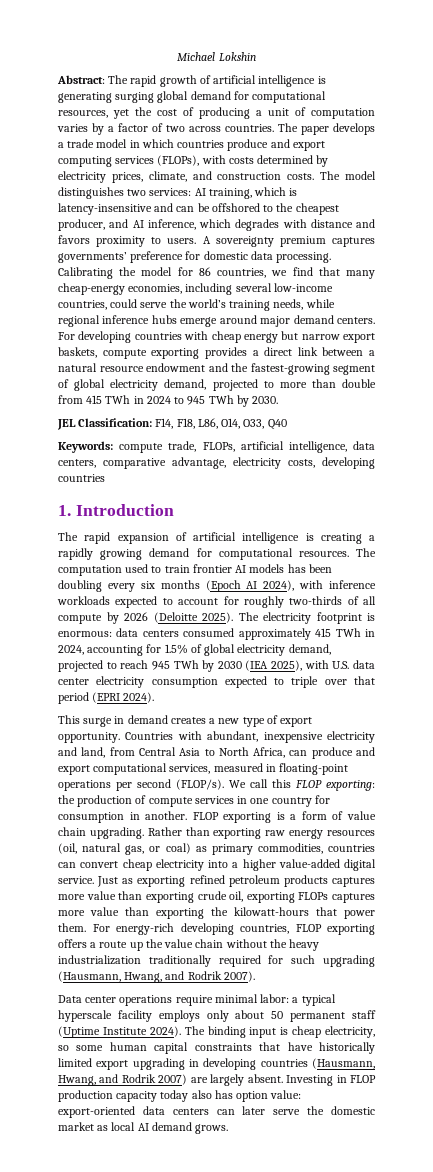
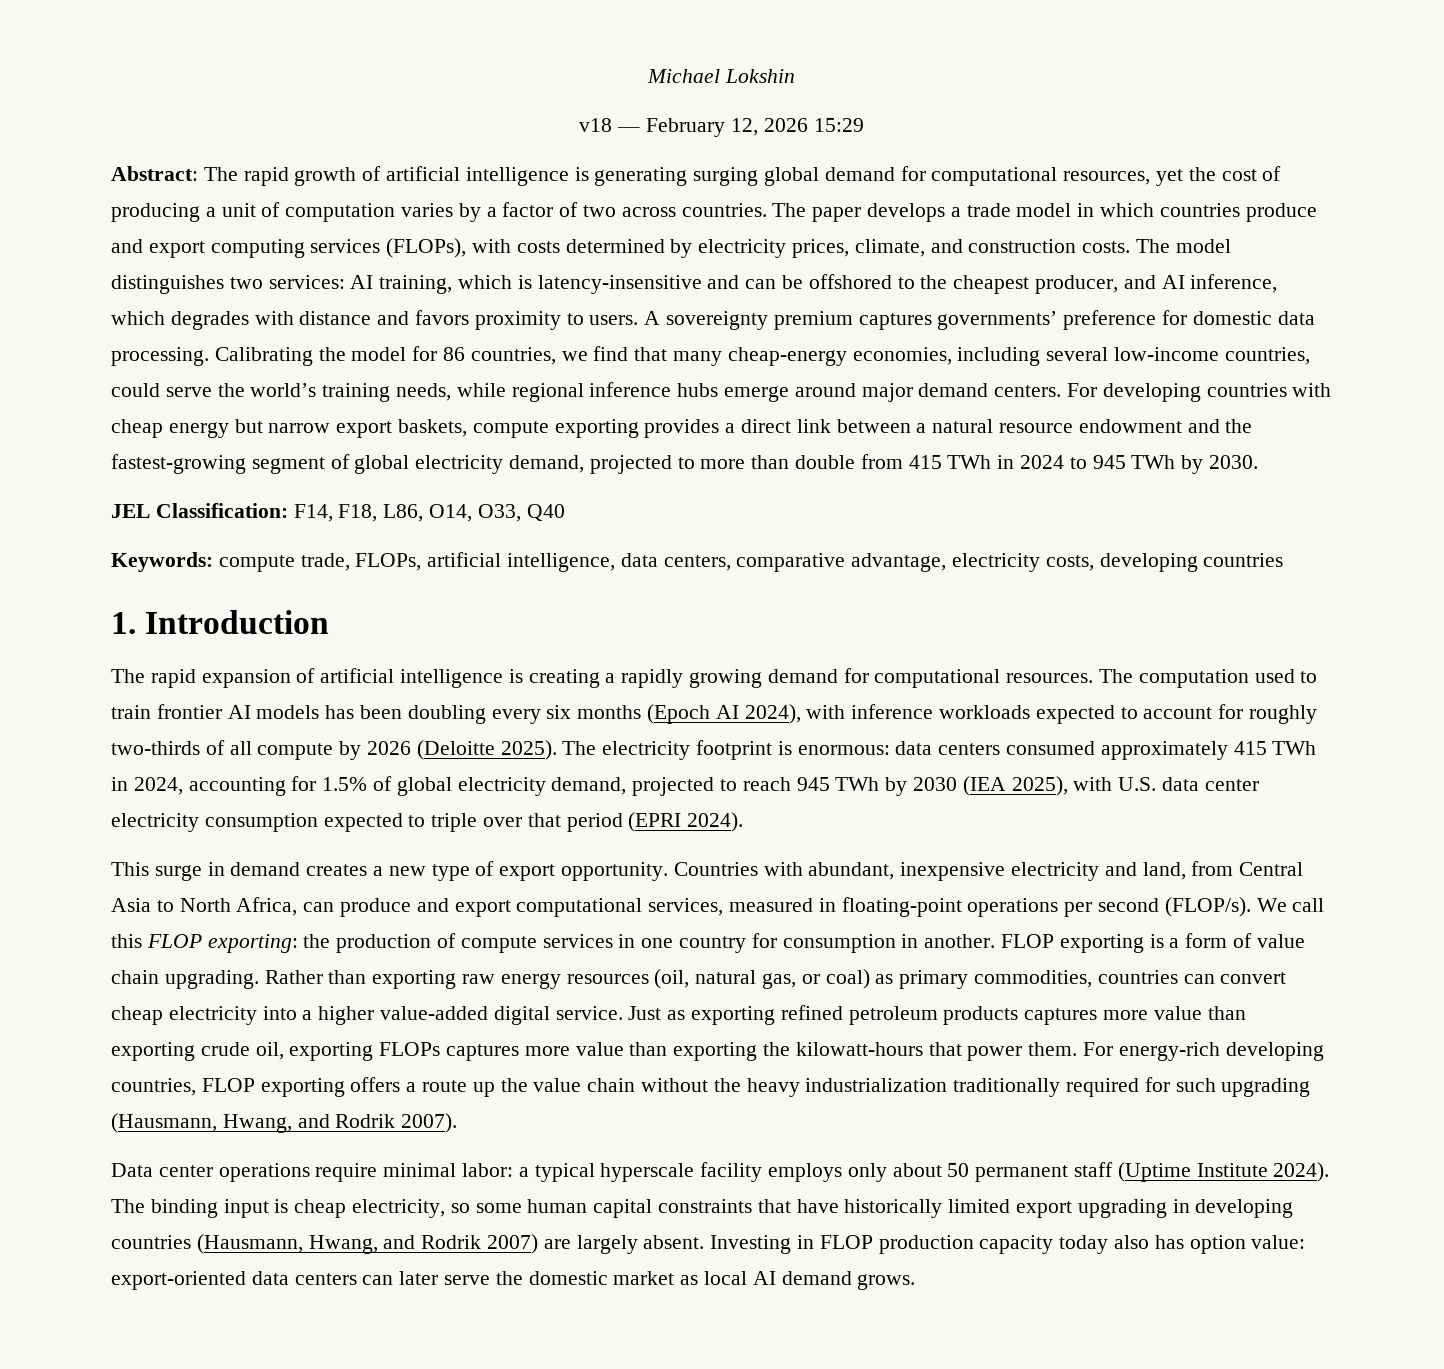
+ v18 — February 12, 2026 15:29

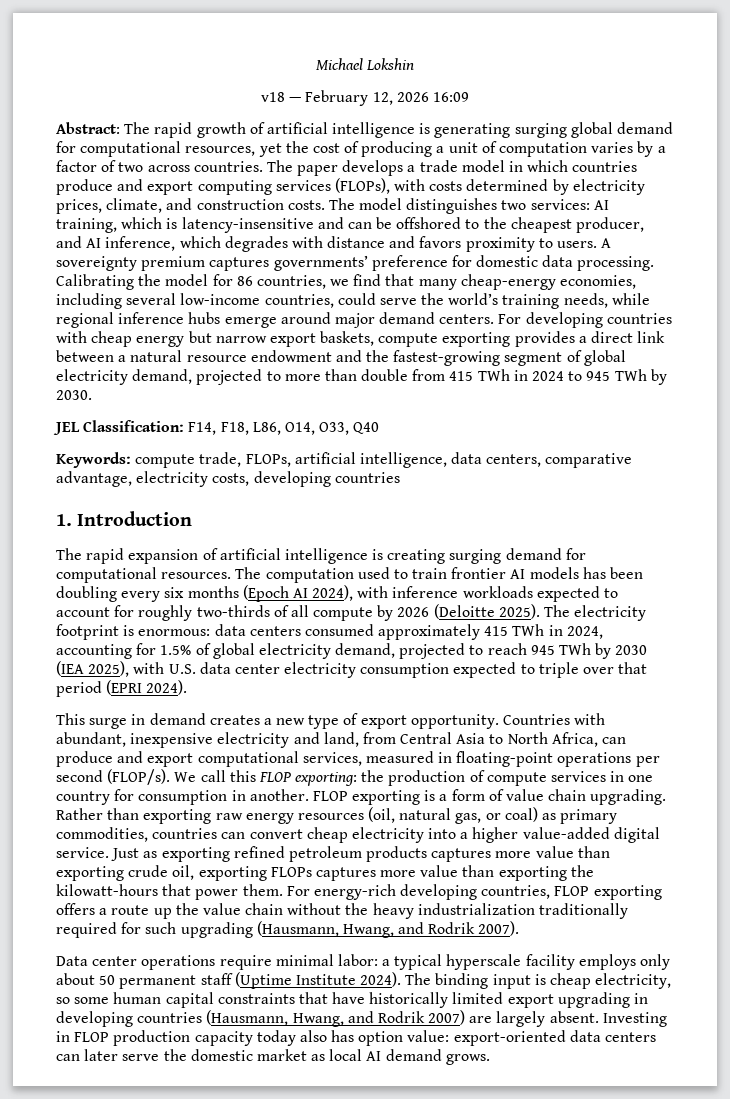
- v18 — February 12, 2026 15:29
+ v18 — February 12, 2026 16:09
- The rapid expansion of artificial intelligence is creating a rapidly growing demand for computational resources.
+ The rapid expansion of artificial intelligence is creating surging demand for computational resources.

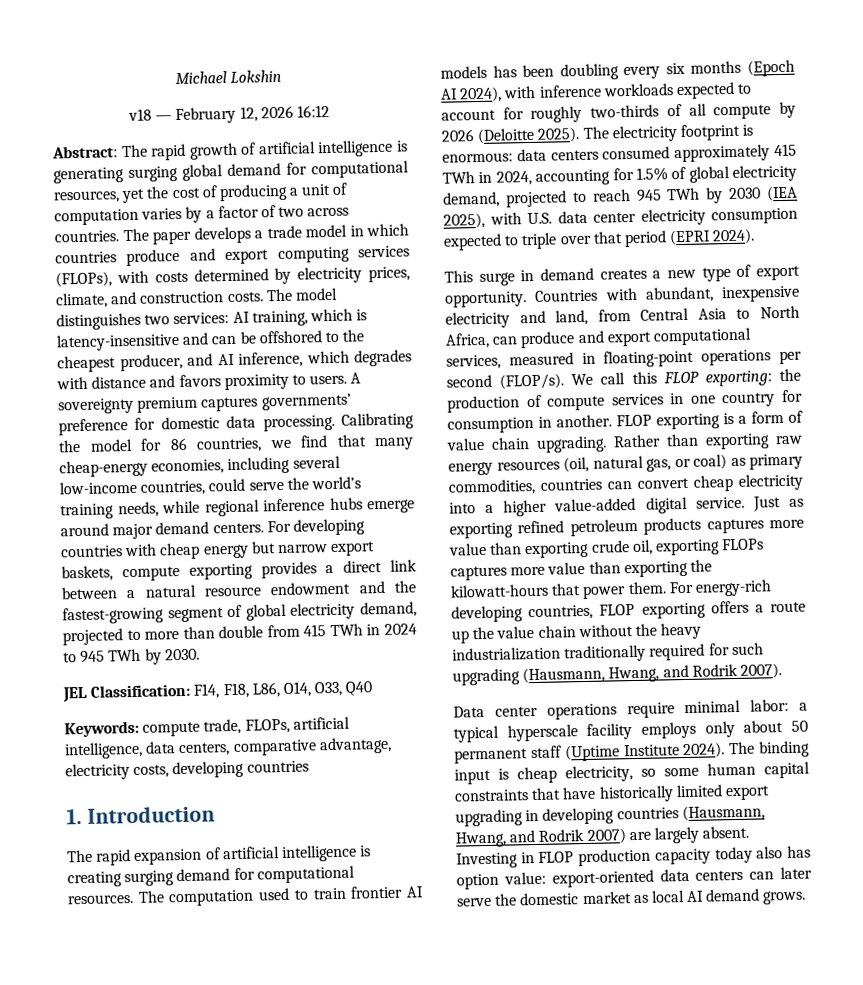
- v18 — February 12, 2026 16:09
+ v18 — February 12, 2026 16:12

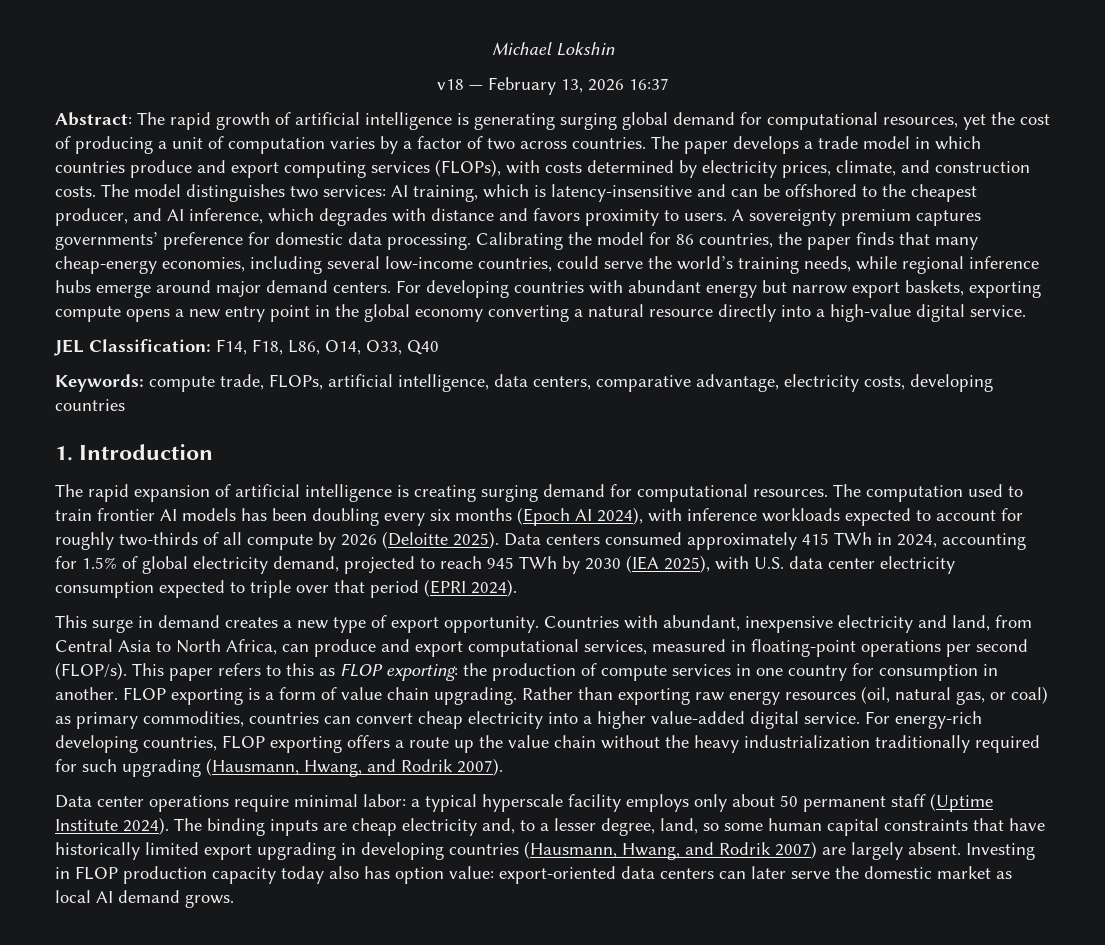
- v18 — February 12, 2026 16:12
+ v18 — February 13, 2026 16:37
- Calibrating the model for 86 countries, we find that many cheap-energy economies, including several low-income countries, could serve the world’s training needs, while regional inference hubs emerge around major demand centers.
+ Calibrating the model for 86 countries, the paper finds that many cheap-energy economies, including several low-income countries, could serve the world’s training needs, while regional inference hubs emerge around major demand centers.
- For developing countries with cheap energy but narrow export baskets, compute exporting provides a direct link between a natural resource endowment and the fastest-growing segment of global electricity demand, projected to more than double from 415 TWh in 2024 to 945 TWh by 2030.
+ For developing countries with abundant energy but narrow export baskets, exporting compute opens a new entry point in the global economy converting a natural resource directly into a high-value digital service.
- The electricity footprint is enormous: data centers consumed approximately 415 TWh in 2024, accounting for 1.5% of global electricity demand, projected to reach 945 TWh by 2030 (IEA 2025), with U.S. data center electricity consumption expected to triple over that period (EPRI 2024).
+ Data centers consumed approximately 415 TWh in 2024, accounting for 1.5% of global electricity demand, projected to reach 945 TWh by 2030 (IEA 2025), with U.S. data center electricity consumption expected to triple over that period (EPRI 2024).
- We call this FLOP exporting: the production of compute services in one country for consumption in another.
+ This paper refers to this as FLOP exporting: the production of compute services in one country for consumption in another.
- Just as exporting refined petroleum products captures more value than exporting crude oil, exporting FLOPs captures more value than exporting the kilowatt-hours that power them.
- The binding input is cheap electricity, so some human capital constraints that have historically limited export upgrading in developing countries (Hausmann, Hwang, and Rodrik 2007) are largely absent.
+ The binding inputs are cheap electricity and, to a lesser degree, land, so some human capital constraints that have historically limited export upgrading in developing countries (Hausmann, Hwang, and Rodrik 2007) are largely absent.

